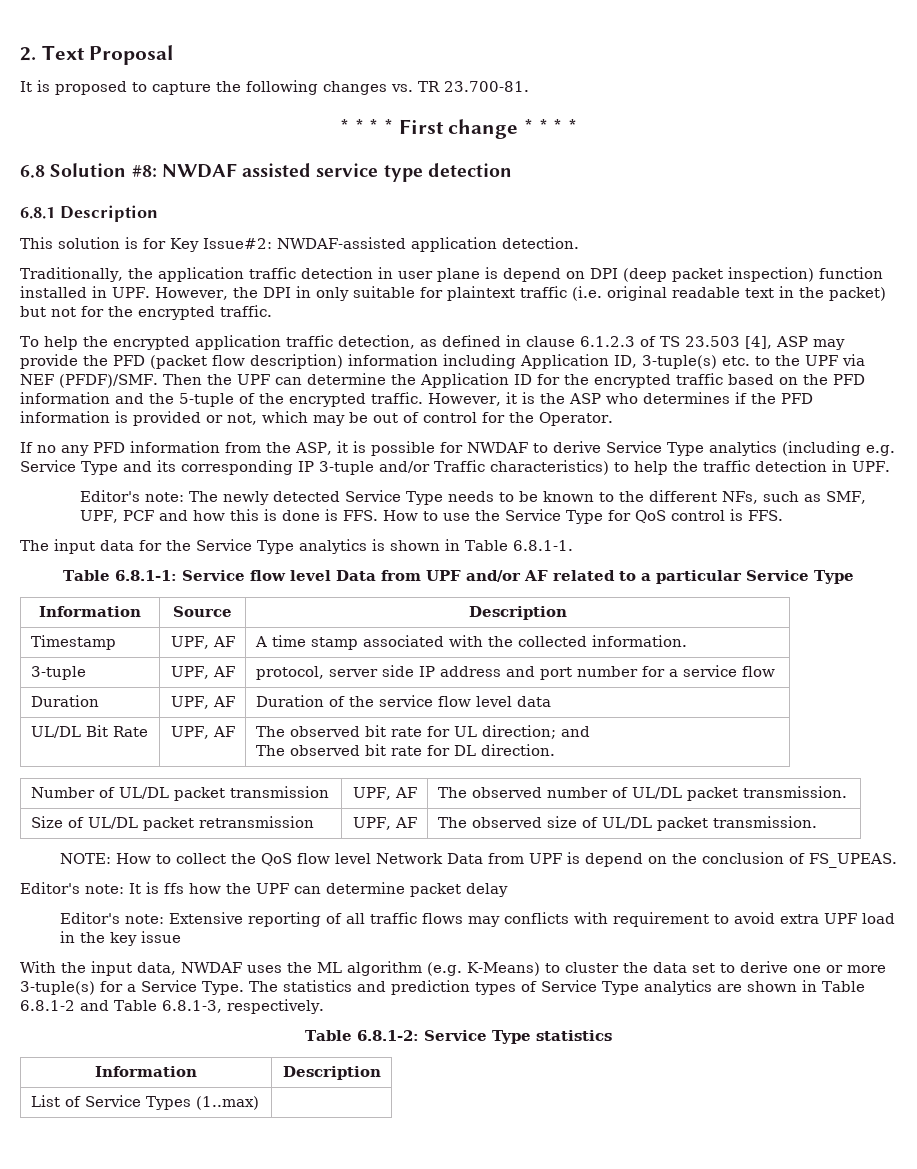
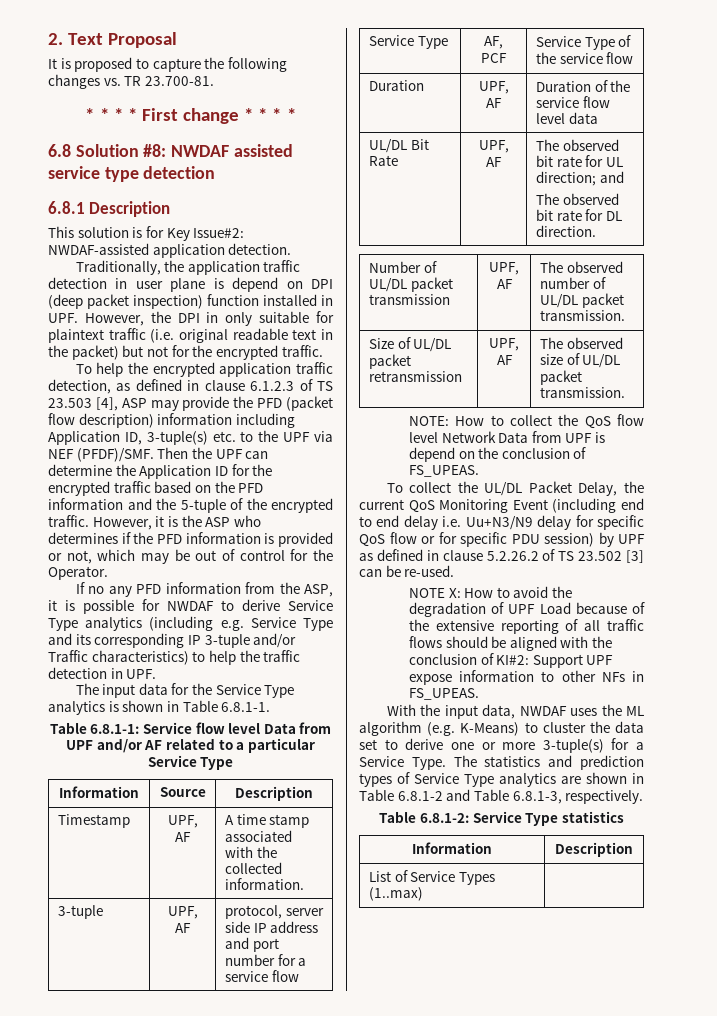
- Editor's note: The newly detected Service Type needs to be known to the different NFs, such as SMF, UPF, PCF and how this is done is FFS. How to use the Service Type for QoS control is FFS.
+ Service Type | AF, PCF | Service Type of the service flow
- Editor's note: It is ffs how the UPF can determine packet delay
- Editor's note: Extensive reporting of all traffic flows may conflicts with requirement to avoid extra UPF load in the key issue
+ To collect the UL/DL Packet Delay, the current QoS Monitoring Event (including end to end delay i.e. Uu+N3/N9 delay for specific QoS flow or for specific PDU session) by UPF as defined in clause 5.2.26.2 of TS 23.502 [3] can be re-used.
+ NOTE X: How to avoid the degradation of UPF Load because of the extensive reporting of all traffic flows should be aligned with the conclusion of KI#2: Support UPF expose information to other NFs in FS_UPEAS.

